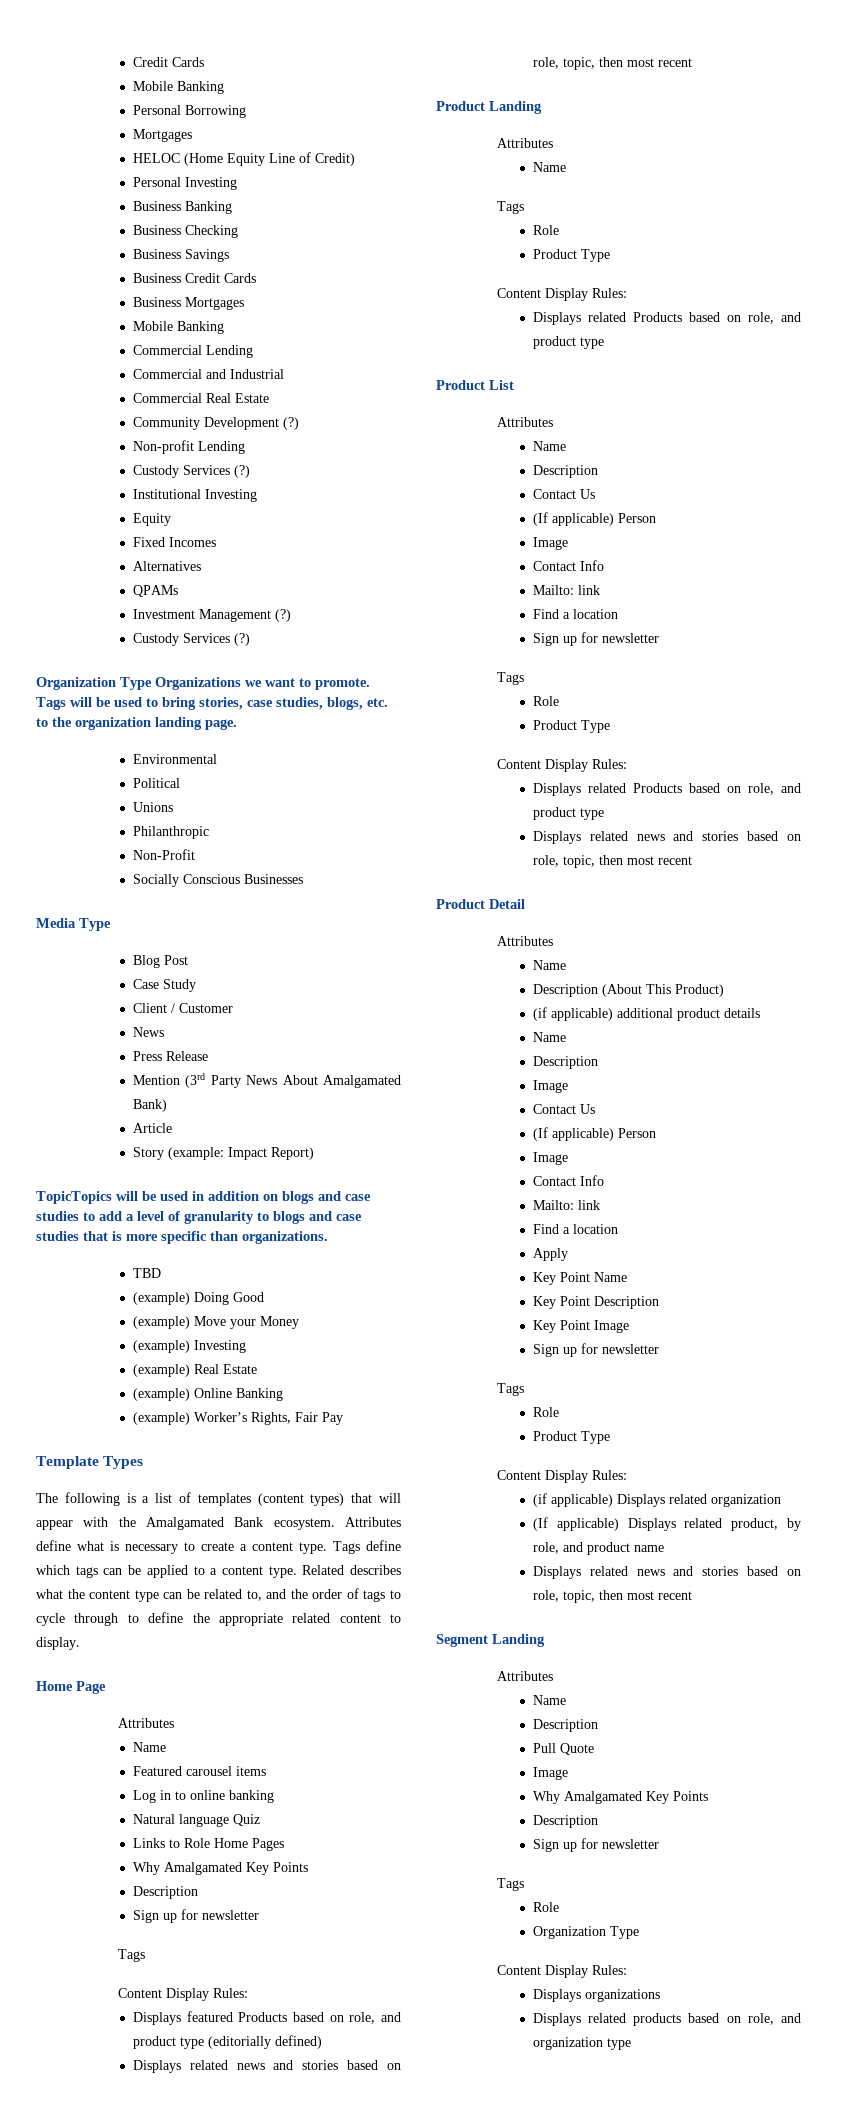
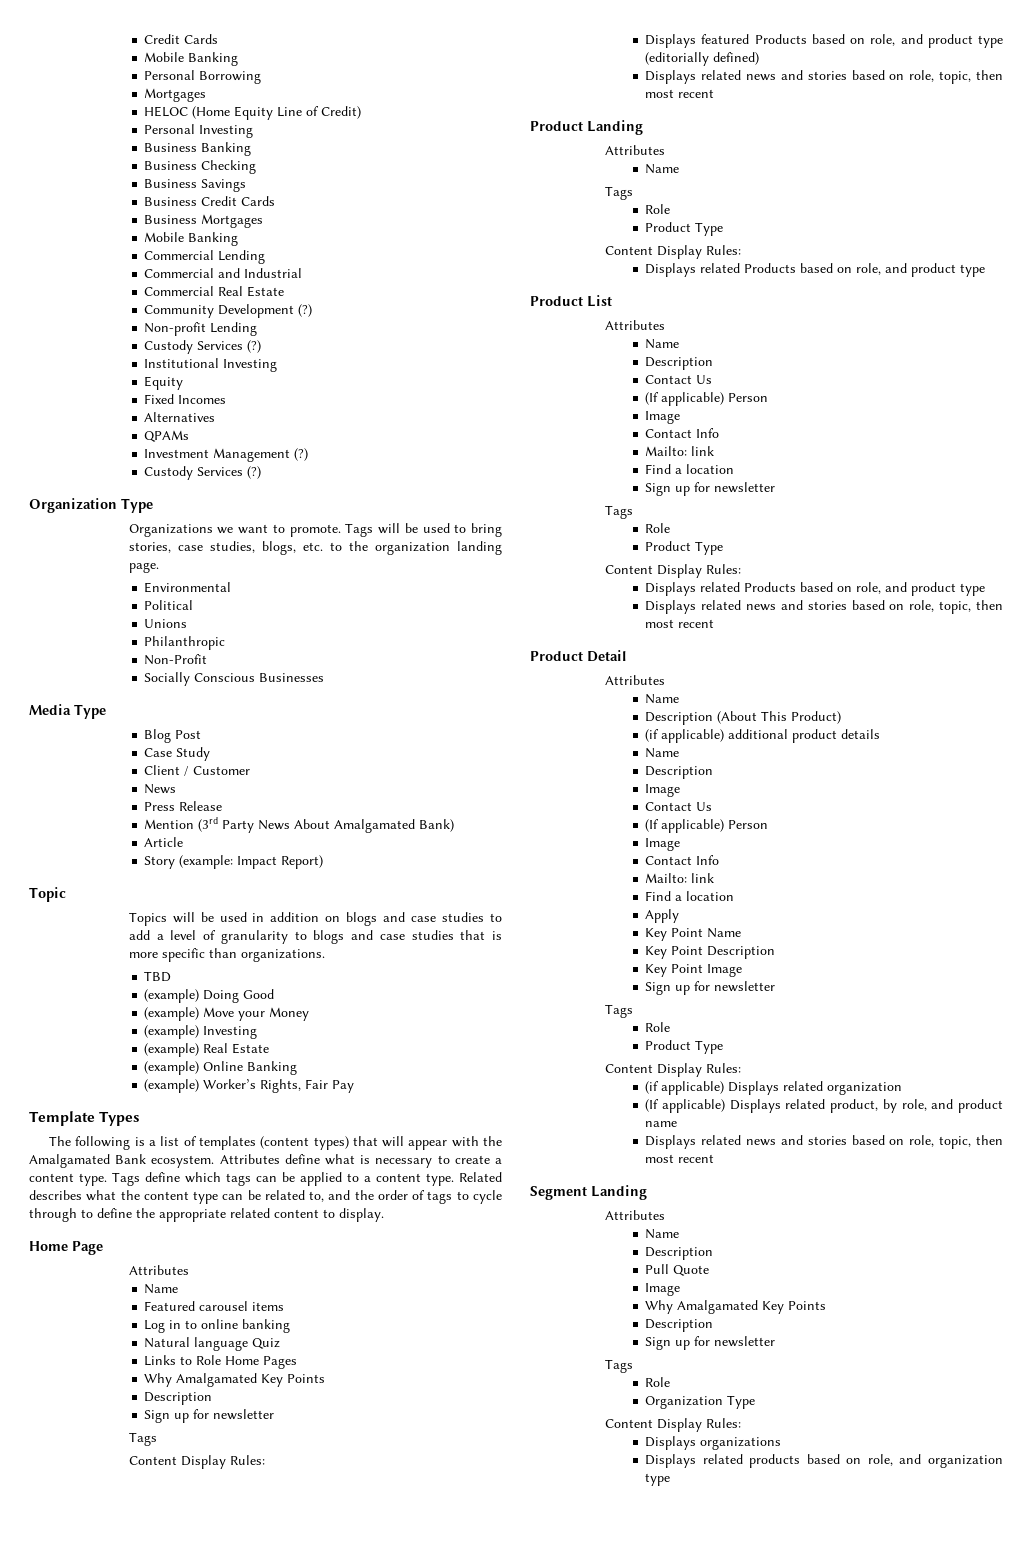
  Investment Management (?)
  Custody Services (?)
- Organization Type Organizations we want to promote.
+ Organization Type
+ Organizations we want to promote.
- TopicTopics will be used in addition on blogs and case studies to add a level of granularity to blogs and case studies that is more specific than organizations.
+ Topic
+ Topics will be used in addition on blogs and case studies to add a level of granularity to blogs and case studies that is more specific than organizations.

